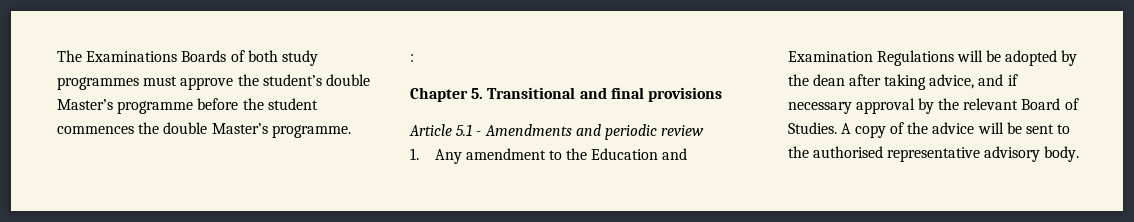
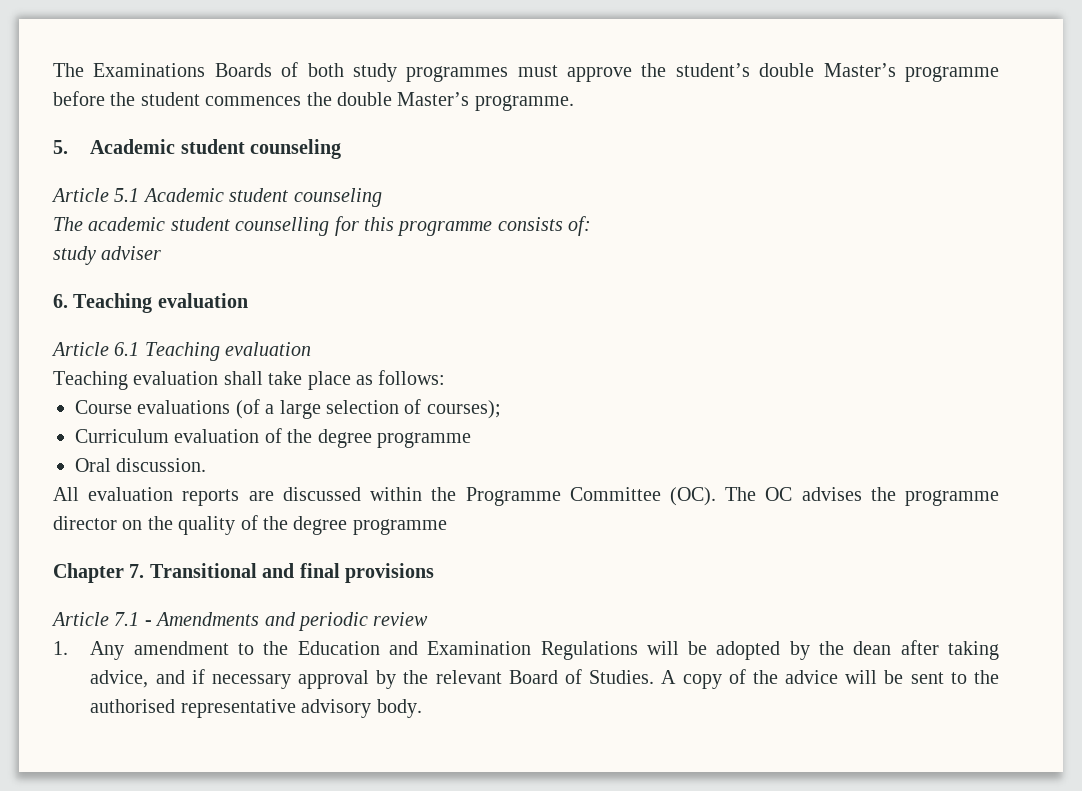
- :
+ 5. Academic student counseling
+ Article 5.1 Academic student counseling
+ The academic student counselling for this programme consists of:
+ study adviser
+ 6. Teaching evaluation
+ Article 6.1 Teaching evaluation
+ Teaching evaluation shall take place as follows:
+ Course evaluations (of a large selection of courses);
+ Curriculum evaluation of the degree programme
+ Oral discussion.
+ All evaluation reports are discussed within the Programme Committee (OC). The OC advises the programme director on the quality of the degree programme
- Chapter 5. Transitional and final provisions
+ Chapter 7. Transitional and final provisions
- Article 5.1 - Amendments and periodic review
+ Article 7.1 - Amendments and periodic review

